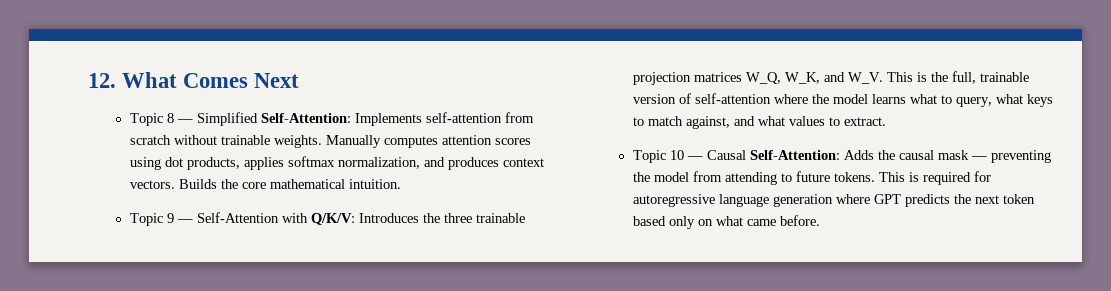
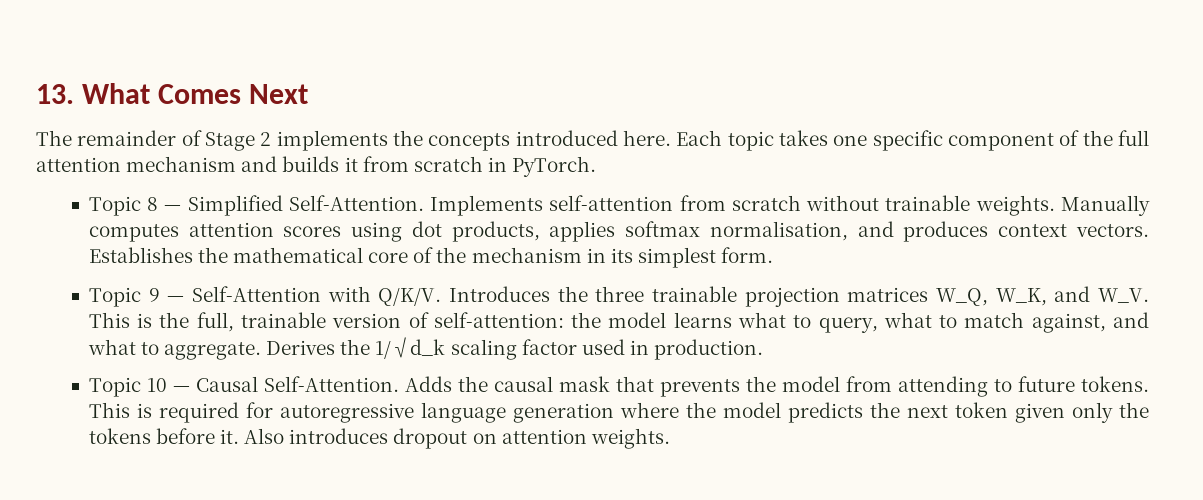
- 12. What Comes Next
+ 13. What Comes Next
+ The remainder of Stage 2 implements the concepts introduced here. Each topic takes one specific component of the full attention mechanism and builds it from scratch in PyTorch.
- Topic 8 — Simplified Self-Attention: Implements self-attention from scratch without trainable weights.
+ Topic 8 — Simplified Self-Attention. Implements self-attention from scratch without trainable weights.
- Manually computes attention scores using dot products, applies softmax normalization, and produces context vectors.
+ Manually computes attention scores using dot products, applies softmax normalisation, and produces context vectors.
- Builds the core mathematical intuition.
+ Establishes the mathematical core of the mechanism in its simplest form.
- Topic 9 — Self-Attention with Q/K/V: Introduces the three trainable projection matrices W_Q, W_K, and W_V. This is the full, trainable version of self-attention where the model learns what to query, what keys to match against, and what values to extract.
+ Topic 9 — Self-Attention with Q/K/V. Introduces the three trainable projection matrices W_Q, W_K, and W_V. This is the full, trainable version of self-attention: the model learns what to query, what to match against, and what to aggregate. Derives the 1/√d_k scaling factor used in production.
- Topic 10 — Causal Self-Attention: Adds the causal mask — preventing the model from attending to future tokens.
+ Topic 10 — Causal Self-Attention. Adds the causal mask that prevents the model from attending to future tokens.
- This is required for autoregressive language generation where GPT predicts the next token based only on what came before.
+ This is required for autoregressive language generation where the model predicts the next token given only the tokens before it. Also introduces dropout on attention weights.

